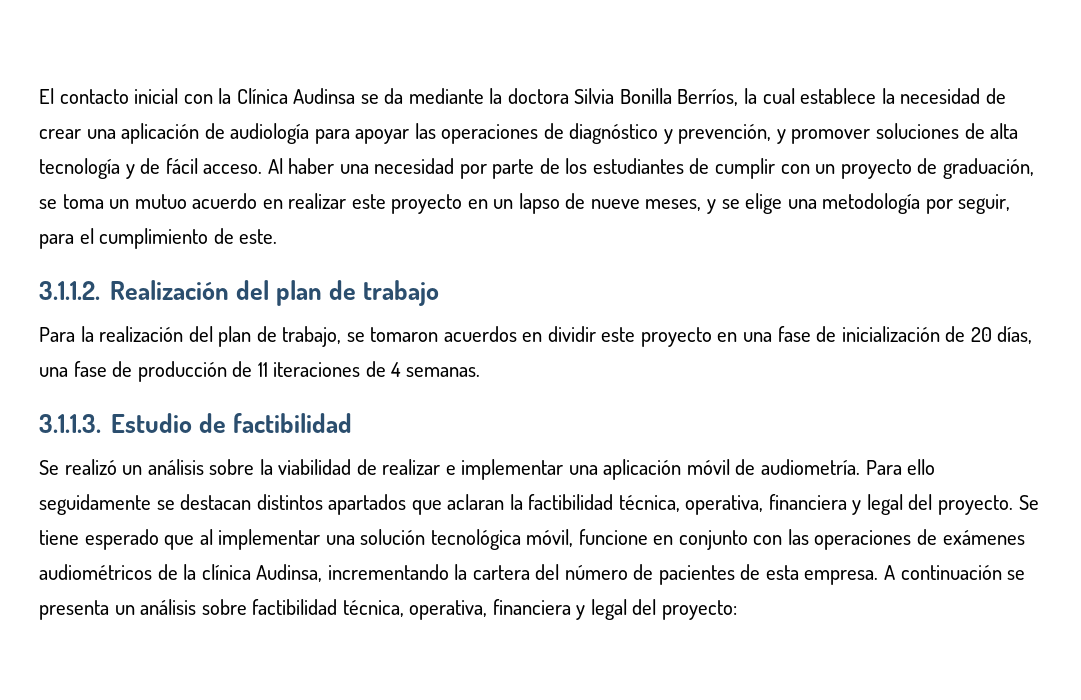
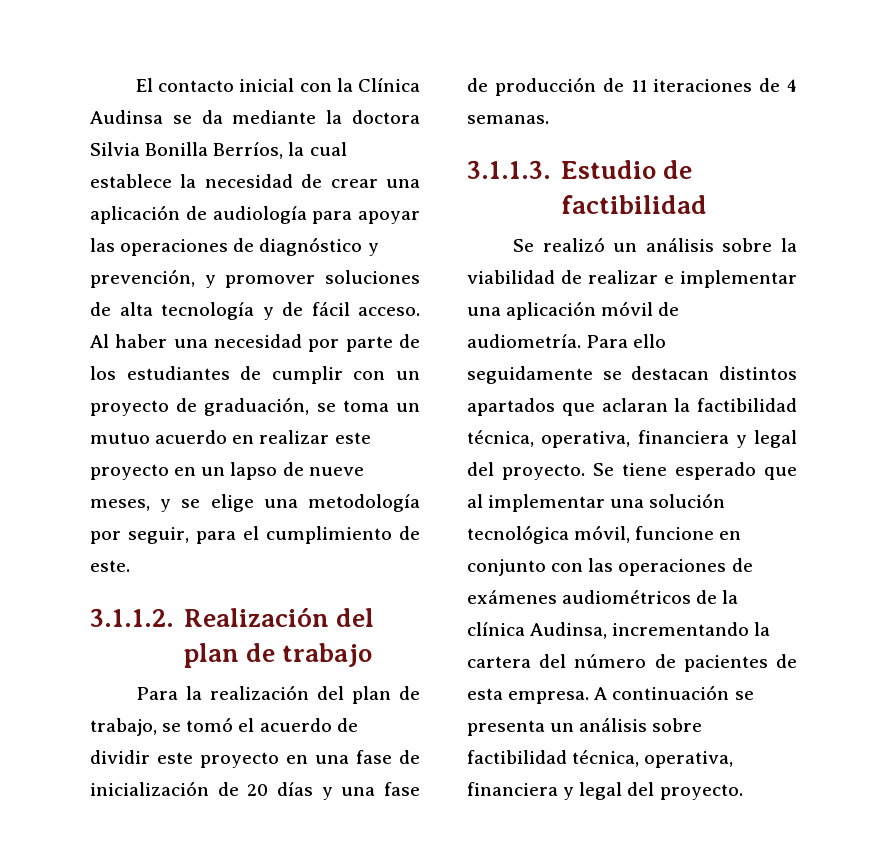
- Para la realización del plan de trabajo, se tomaron acuerdos en dividir este proyecto en una fase de inicialización de 20 días, una fase de producción de 11 iteraciones de 4 semanas.
+ Para la realización del plan de trabajo, se tomó el acuerdo de dividir este proyecto en una fase de inicialización de 20 días y una fase de producción de 11 iteraciones de 4 semanas.
- A continuación se presenta un análisis sobre factibilidad técnica, operativa, financiera y legal del proyecto:
+ A continuación se presenta un análisis sobre factibilidad técnica, operativa, financiera y legal del proyecto.

